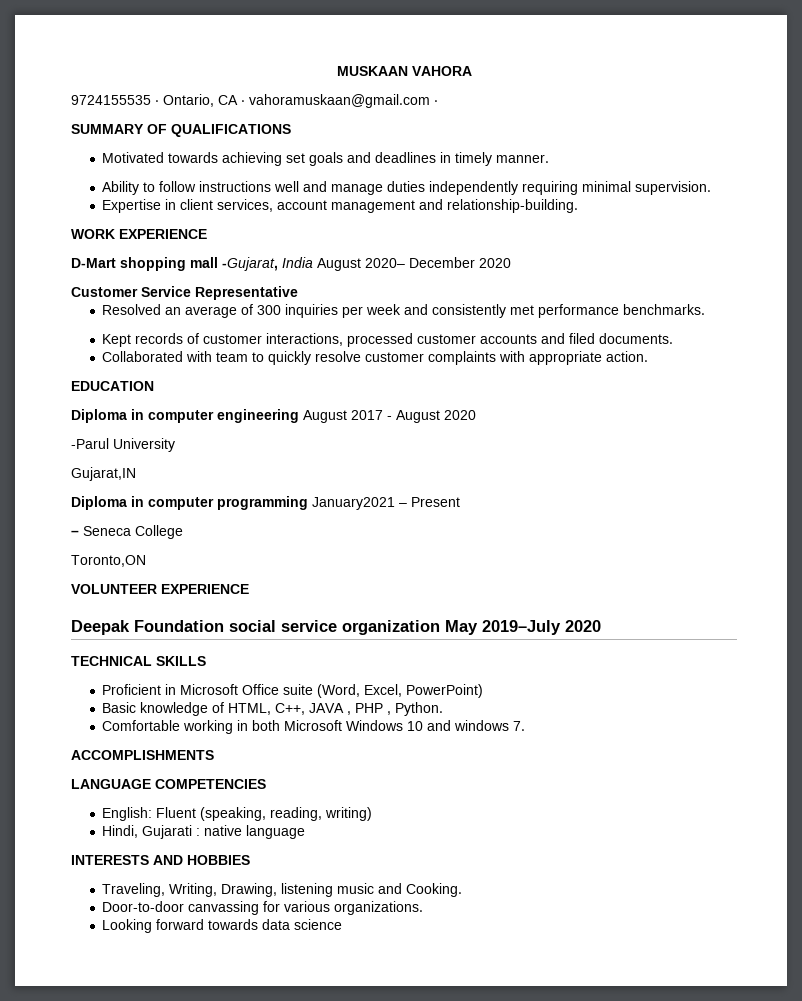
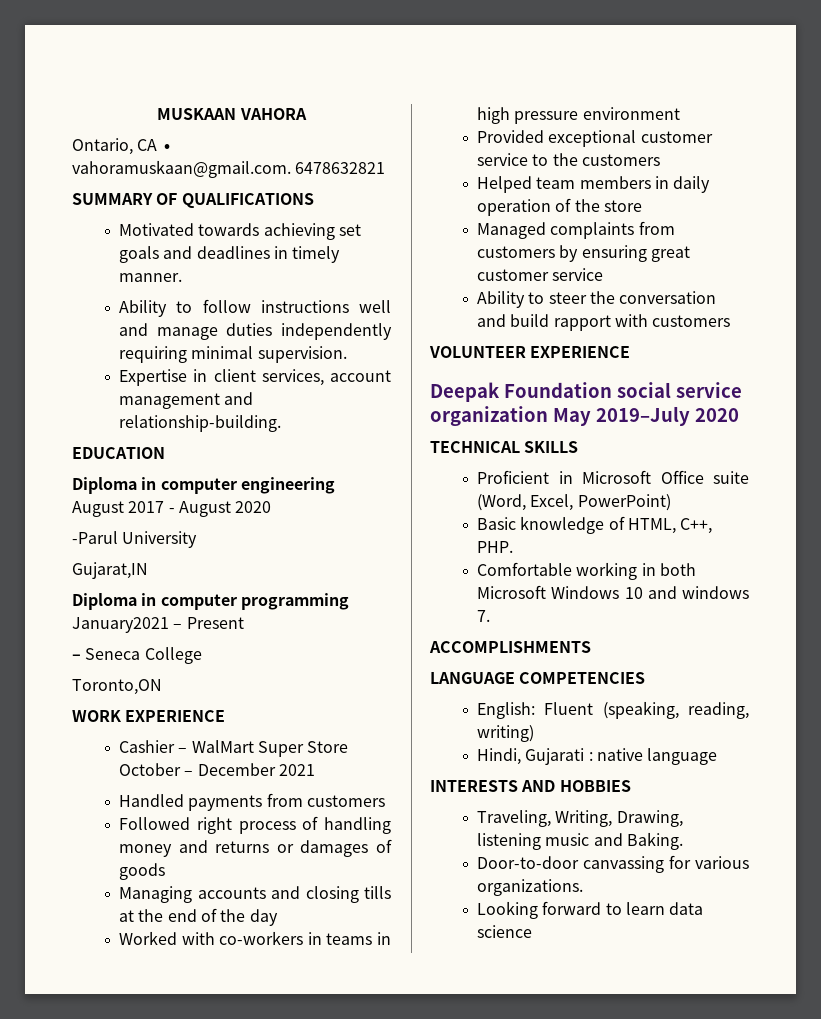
- 9724155535 ∙ Ontario, CA ∙ vahoramuskaan@gmail.com ∙
+ Ontario, CA ∙ vahoramuskaan@gmail.com. 6478632821
- WORK EXPERIENCE
- D-Mart shopping mall -Gujarat, India August 2020– December 2020
- Customer Service Representative
- Resolved an average of 300 inquiries per week and consistently met performance benchmarks.
- Kept records of customer interactions, processed customer accounts and filed documents.
- Collaborated with team to quickly resolve customer complaints with appropriate action.
+ WORK EXPERIENCE
+ Cashier – WalMart Super Store October – December 2021
+ Handled payments from customers
+ Followed right process of handling money and returns or damages of goods
+ Managing accounts and closing tills at the end of the day
+ Worked with co-workers in teams in high pressure environment
+ Provided exceptional customer service to the customers
+ Helped team members in daily operation of the store
+ Managed complaints from customers by ensuring great customer service
+ Ability to steer the conversation and build rapport with customers
- Basic knowledge of HTML, C++, JAVA , PHP , Python.
+ Basic knowledge of HTML, C++, PHP.
- Traveling, Writing, Drawing, listening music and Cooking.
+ Traveling, Writing, Drawing, listening music and Baking.
- Looking forward towards data science
+ Looking forward to learn data science

